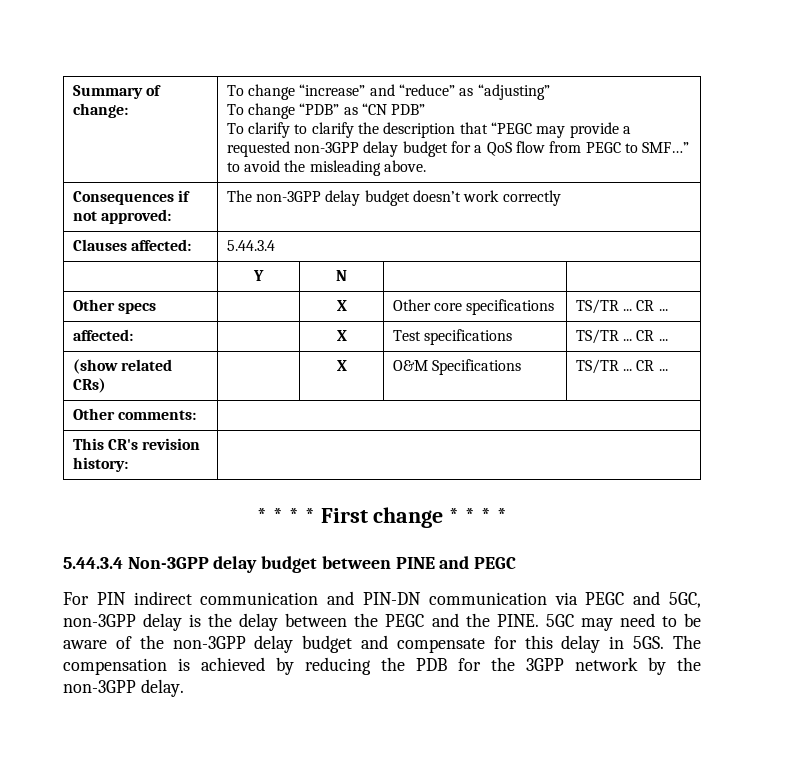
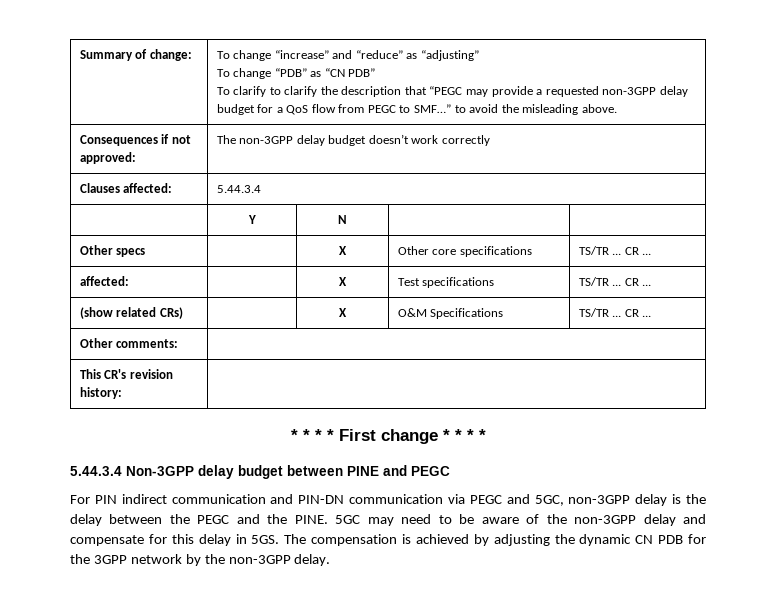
- 5GC may need to be aware of the non-3GPP delay budget and compensate for this delay in 5GS.
+ 5GC may need to be aware of the non-3GPP delay and compensate for this delay in 5GS.
- The compensation is achieved by reducing the PDB for the 3GPP network by the non-3GPP delay.
+ The compensation is achieved by adjusting the dynamic CN PDB for the 3GPP network by the non-3GPP delay.

